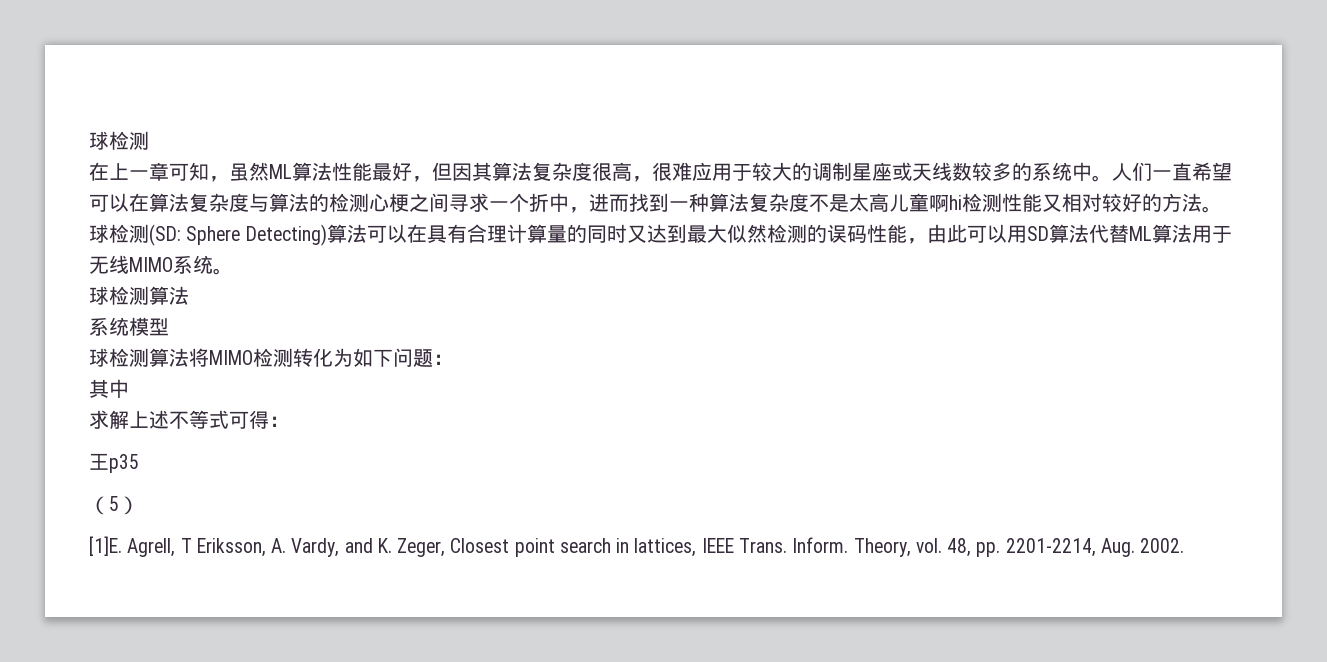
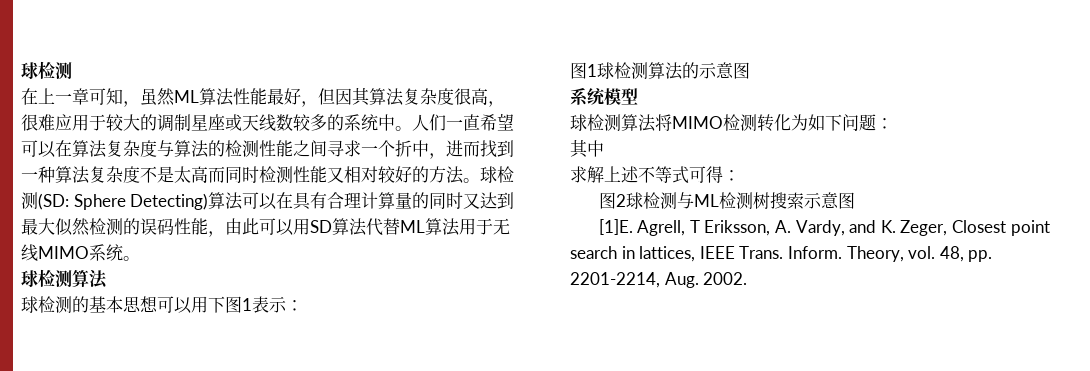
- 人们一直希望可以在算法复杂度与算法的检测心梗之间寻求一个折中，进而找到一种算法复杂度不是太高儿童啊hi检测性能又相对较好的方法。
+ 人们一直希望可以在算法复杂度与算法的检测性能之间寻求一个折中，进而找到一种算法复杂度不是太高而同时检测性能又相对较好的方法。
+ 球检测的基本思想可以用下图1表示：
+ 图1球检测算法的示意图
- 王p35
- （5）
+ 图2球检测与ML检测树搜索示意图

